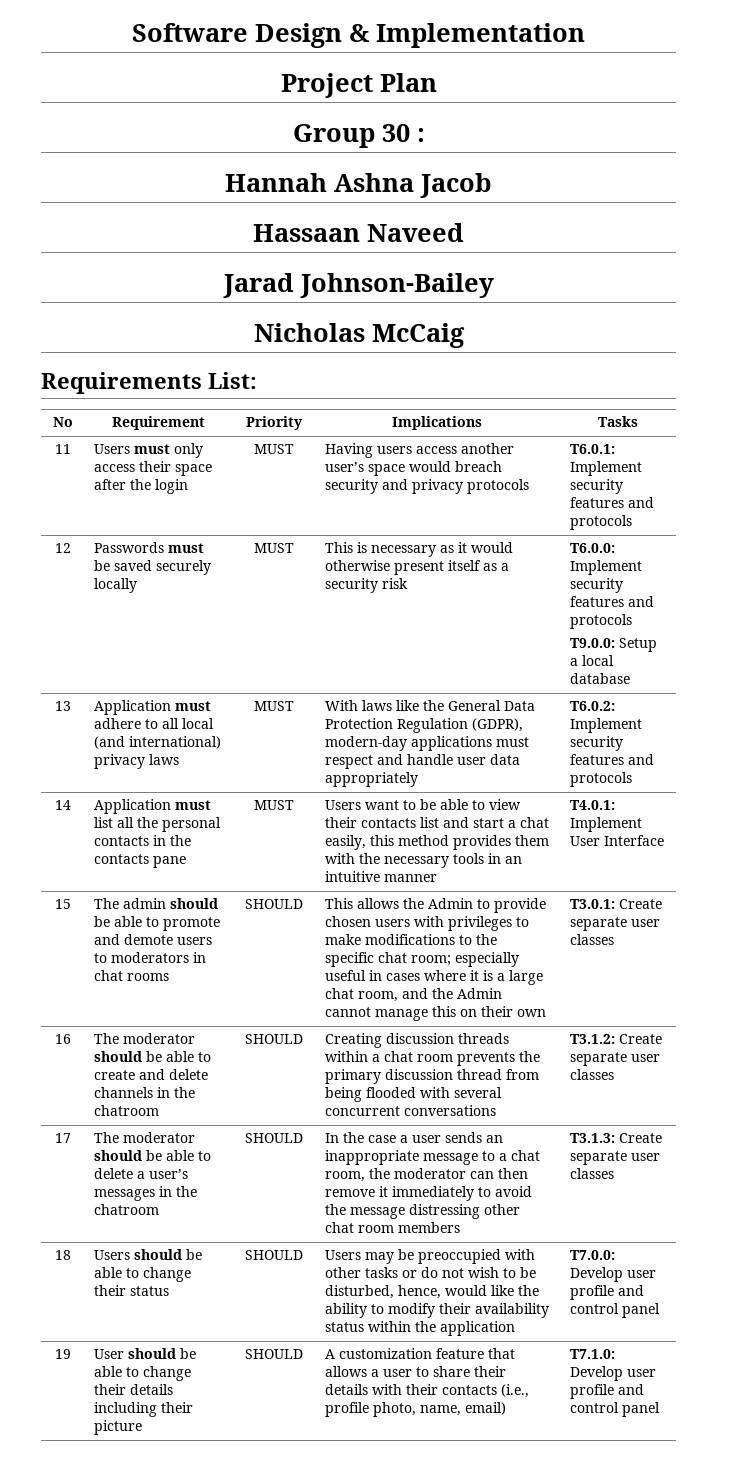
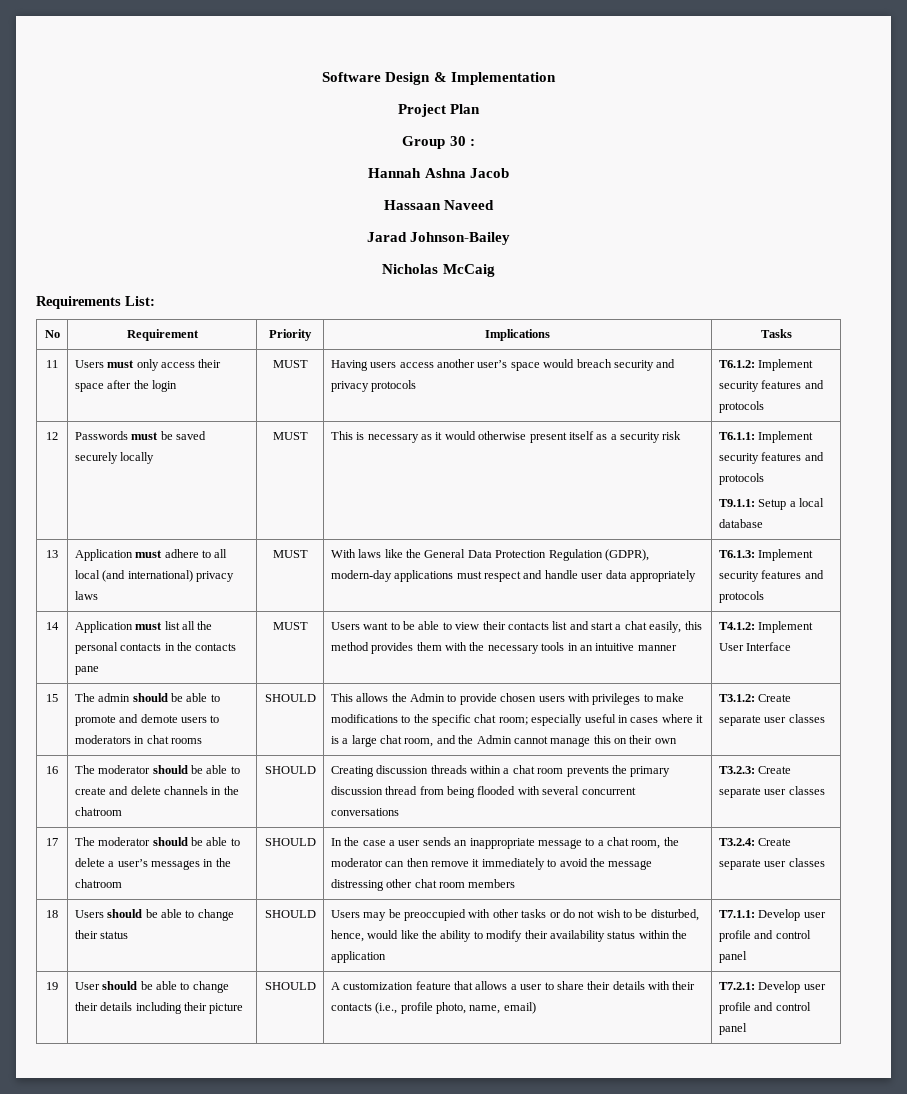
- 11 | Users must only access their space after the login | MUST | Having users access another user’s space would breach security and privacy protocols | T6.0.1: Implement security features and protocols
+ 11 | Users must only access their space after the login | MUST | Having users access another user’s space would breach security and privacy protocols | T6.1.2: Implement security features and protocols
- 12 | Passwords must be saved securely locally | MUST | This is necessary as it would otherwise present itself as a security risk | T6.0.0: Implement security features and protocols
- T9.0.0: Setup a local database
+ 12 | Passwords must be saved securely locally | MUST | This is necessary as it would otherwise present itself as a security risk | T6.1.1: Implement security features and protocols
+ T9.1.1: Setup a local database
- 13 | Application must adhere to all local (and international) privacy laws | MUST | With laws like the General Data Protection Regulation (GDPR), modern-day applications must respect and handle user data appropriately | T6.0.2: Implement security features and protocols
+ 13 | Application must adhere to all local (and international) privacy laws | MUST | With laws like the General Data Protection Regulation (GDPR), modern-day applications must respect and handle user data appropriately | T6.1.3: Implement security features and protocols
- T4.0.1: Implement User Interface
+ T4.1.2: Implement User Interface
- T3.0.1: Create separate user classes
+ T3.1.2: Create separate user classes
- 16 | The moderator should be able to create and delete channels in the chatroom | SHOULD | Creating discussion threads within a chat room prevents the primary discussion thread from being flooded with several concurrent conversations | T3.1.2: Create separate user classes
+ 16 | The moderator should be able to create and delete channels in the chatroom | SHOULD | Creating discussion threads within a chat room prevents the primary discussion thread from being flooded with several concurrent conversations | T3.2.3: Create separate user classes
- T3.1.3: Create separate user classes
+ T3.2.4: Create separate user classes
- T7.0.0: Develop user profile and control panel
+ T7.1.1: Develop user profile and control panel
- 19 | User should be able to change their details including their picture | SHOULD | A customization feature that allows a user to share their details with their contacts (i.e., profile photo, name, email) | T7.1.0: Develop user profile and control panel
+ 19 | User should be able to change their details including their picture | SHOULD | A customization feature that allows a user to share their details with their contacts (i.e., profile photo, name, email) | T7.2.1: Develop user profile and control panel

